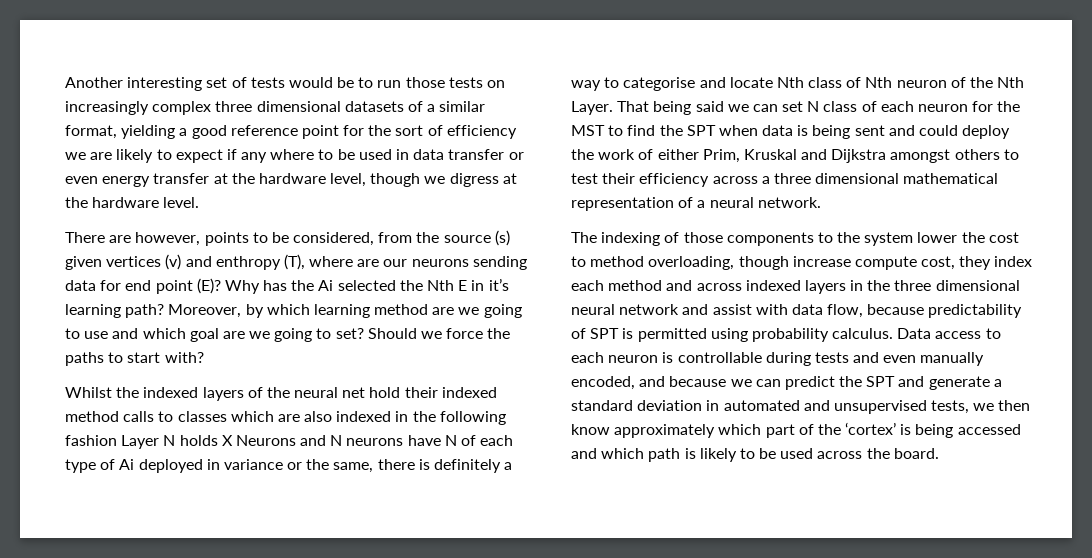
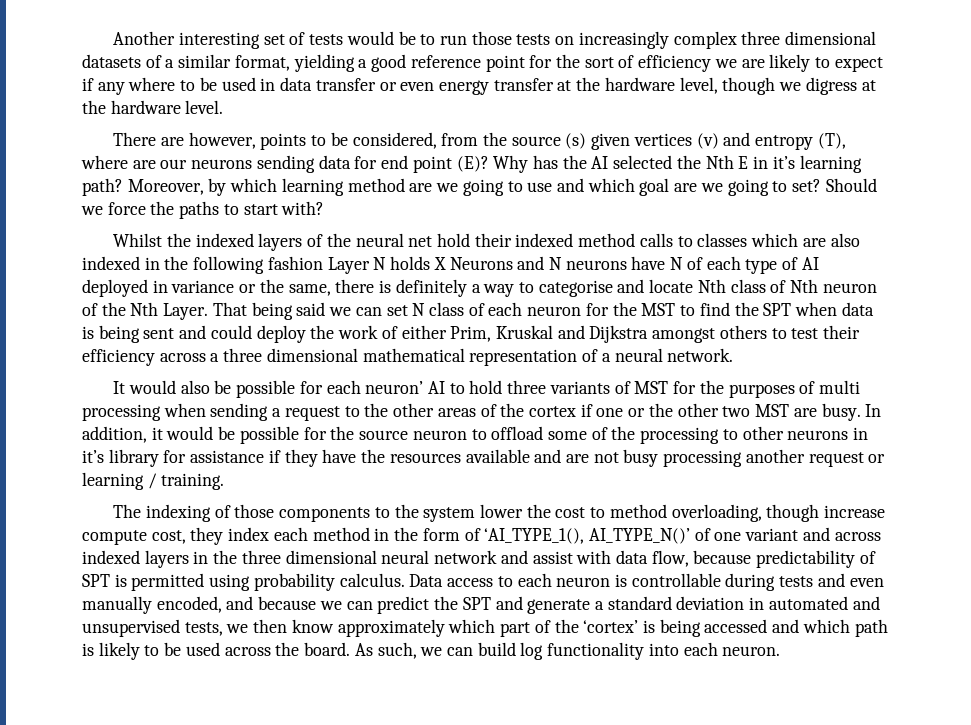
- There are however, points to be considered, from the source (s) given vertices (v) and enthropy (T), where are our neurons sending data for end point (E)?
+ There are however, points to be considered, from the source (s) given vertices (v) and entropy (T), where are our neurons sending data for end point (E)?
- Why has the Ai selected the Nth E in it’s learning path?
+ Why has the AI selected the Nth E in it’s learning path?
- Whilst the indexed layers of the neural net hold their indexed method calls to classes which are also indexed in the following fashion Layer N holds X Neurons and N neurons have N of each type of Ai deployed in variance or the same, there is definitely a way to categorise and locate Nth class of Nth neuron of the Nth Layer.
+ Whilst the indexed layers of the neural net hold their indexed method calls to classes which are also indexed in the following fashion Layer N holds X Neurons and N neurons have N of each type of AI deployed in variance or the same, there is definitely a way to categorise and locate Nth class of Nth neuron of the Nth Layer.
+ It would also be possible for each neuron’ AI to hold three variants of MST for the purposes of multi processing when sending a request to the other areas of the cortex if one or the other two MST are busy. In addition, it would be possible for the source neuron to offload some of the processing to other neurons in it’s library for assistance if they have the resources available and are not busy processing another request or learning / training.
- The indexing of those components to the system lower the cost to method overloading, though increase compute cost, they index each method and across indexed layers in the three dimensional neural network and assist with data flow, because predictability of SPT is permitted using probability calculus.
+ The indexing of those components to the system lower the cost to method overloading, though increase compute cost, they index each method in the form of ‘AI_TYPE_1(), AI_TYPE_N()’ of one variant and across indexed layers in the three dimensional neural network and assist with data flow, because predictability of SPT is permitted using probability calculus.
+ As such, we can build log functionality into each neuron.

